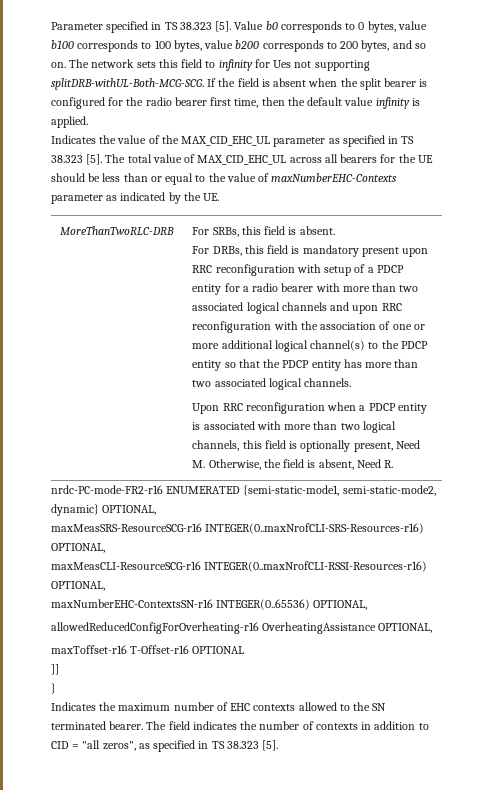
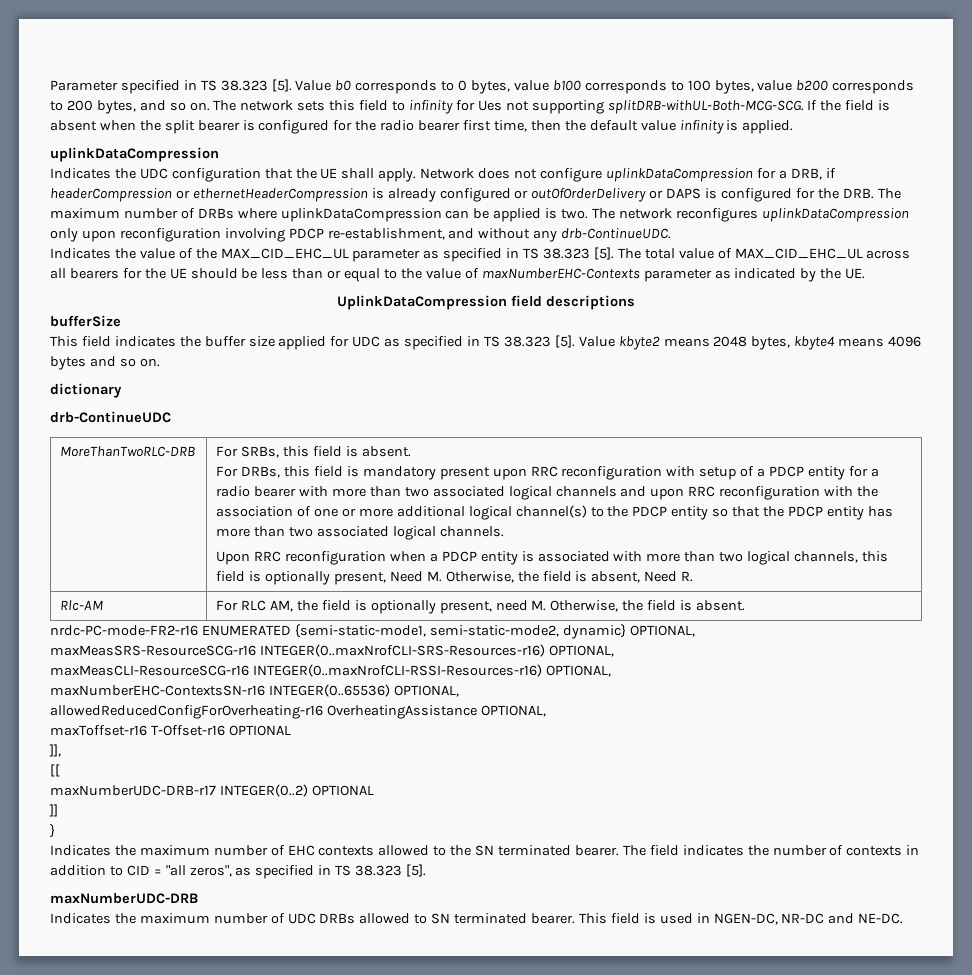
  If the field is absent when the split bearer is configured for the radio bearer first time, then the default value infinity is applied.
+ uplinkDataCompression
+ Indicates the UDC configuration that the UE shall apply. Network does not configure uplinkDataCompression for a DRB, if headerCompression or ethernetHeaderCompression is already configured or outOfOrderDelivery or DAPS is configured for the DRB. The maximum number of DRBs where uplinkDataCompression can be applied is two. The network reconfigures uplinkDataCompression only upon reconfiguration involving PDCP re-establishment, and without any drb-ContinueUDC.
+ UplinkDataCompression field descriptions
+ bufferSize
+ This field indicates the buffer size applied for UDC as specified in TS 38.323 [5]. Value kbyte2 means 2048 bytes, kbyte4 means 4096 bytes and so on.
+ dictionary
+ drb-ContinueUDC
+ Rlc-AM | For RLC AM, the field is optionally present, need M. Otherwise, the field is absent.
+ ]],
+ [[
+ maxNumberUDC-DRB-r17 INTEGER(0..2) OPTIONAL
+ maxNumberUDC-DRB
+ Indicates the maximum number of UDC DRBs allowed to SN terminated bearer. This field is used in NGEN-DC, NR-DC and NE-DC.

